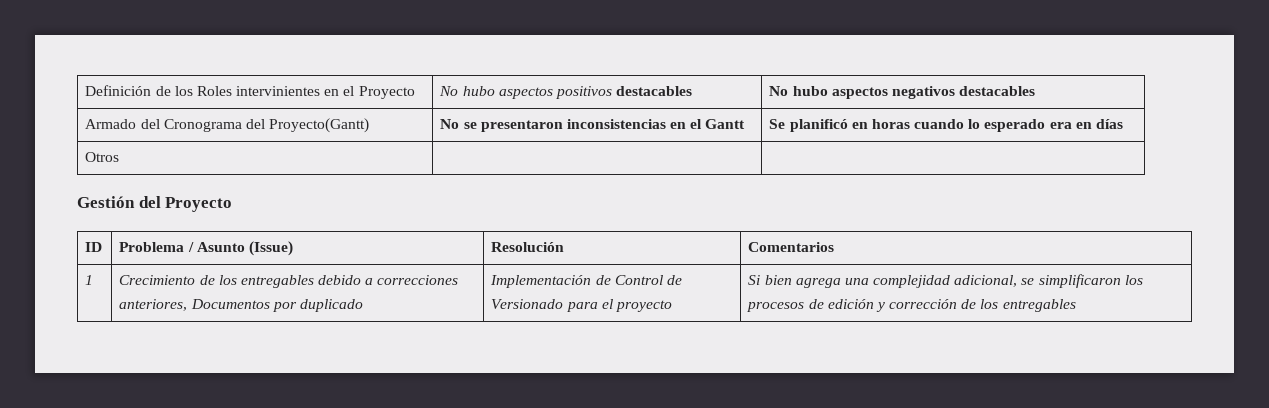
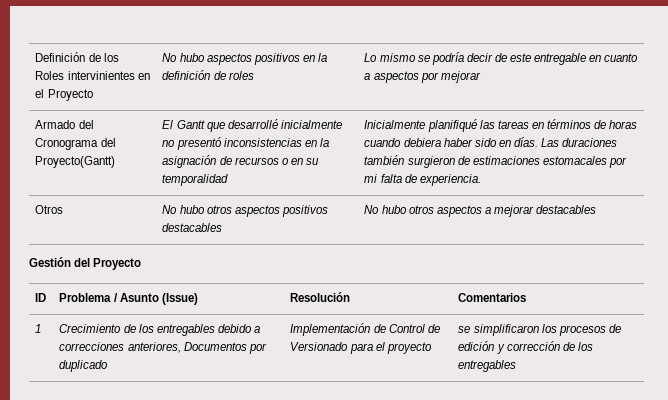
- Definición de los Roles intervinientes en el Proyecto | No hubo aspectos positivos destacables | No hubo aspectos negativos destacables
+ Definición de los Roles intervinientes en el Proyecto | No hubo aspectos positivos en la definición de roles | Lo mismo se podría decir de este entregable en cuanto a aspectos por mejorar
- No se presentaron inconsistencias en el Gantt | Se planificó en horas cuando lo esperado era en días
- Otros | |
+ El Gantt que desarrollé inicialmente no presentó inconsistencias en la asignación de recursos o en su temporalidad | Inicialmente planifiqué las tareas en términos de horas cuando debiera haber sido en días. Las duraciones también surgieron de estimaciones estomacales por mi falta de experiencia.
+ Otros | No hubo otros aspectos positivos destacables | No hubo otros aspectos a mejorar destacables
- 1 | Crecimiento de los entregables debido a correcciones anteriores, Documentos por duplicado | Implementación de Control de Versionado para el proyecto | Si bien agrega una complejidad adicional, se simplificaron los procesos de edición y corrección de los entregables
+ 1 | Crecimiento de los entregables debido a correcciones anteriores, Documentos por duplicado | Implementación de Control de Versionado para el proyecto | se simplificaron los procesos de edición y corrección de los entregables

